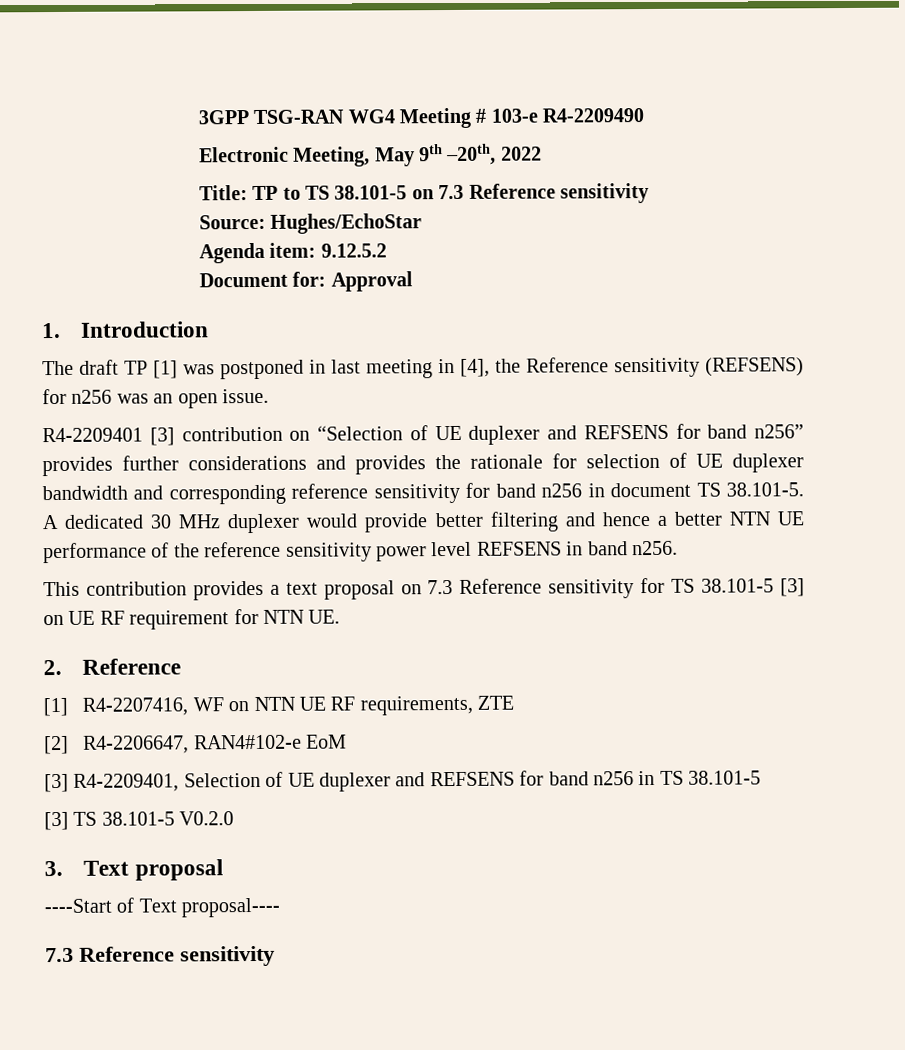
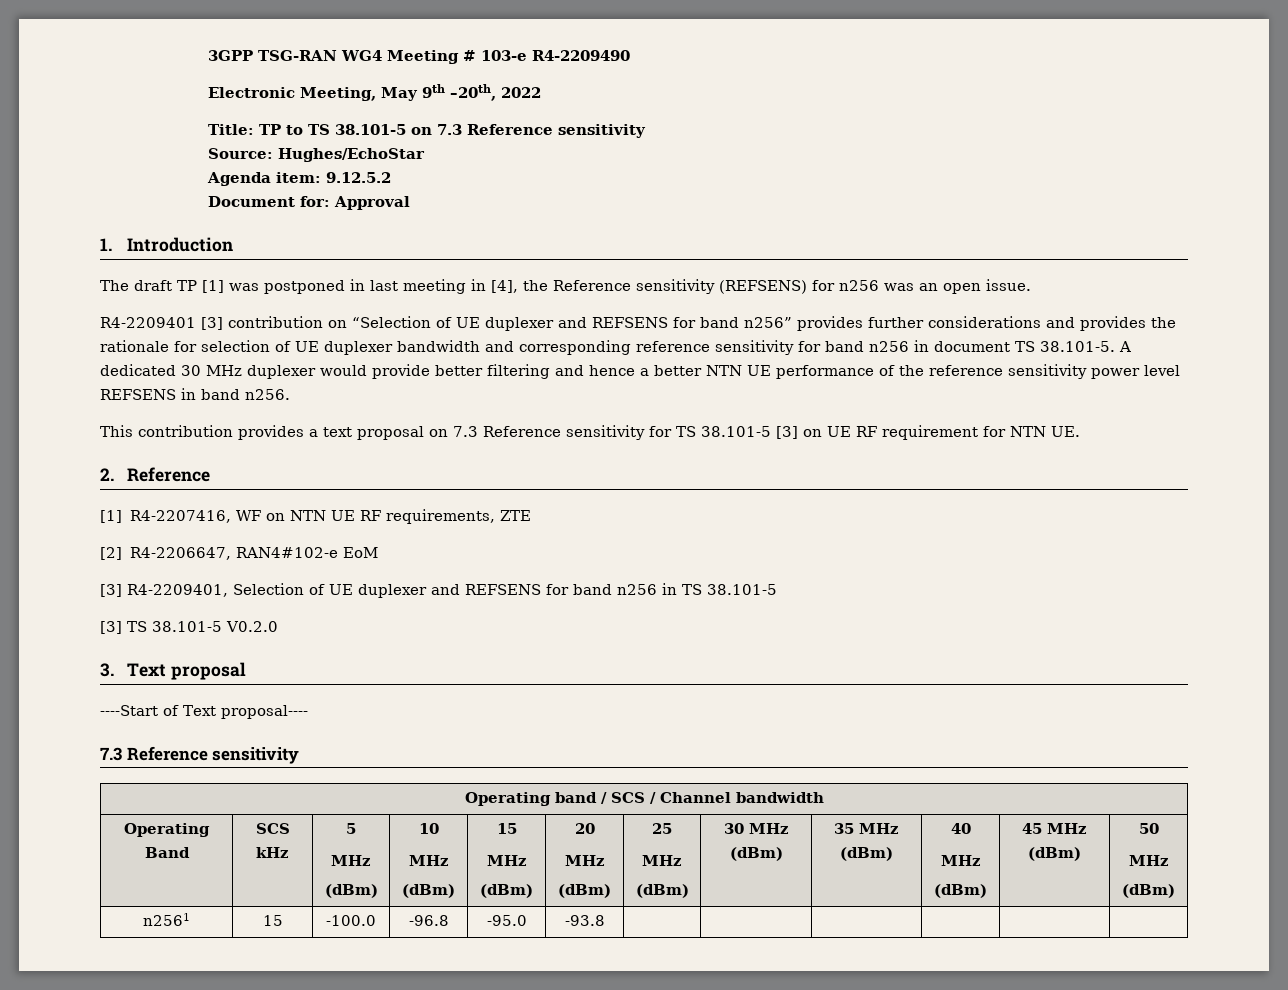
+ Operating band / SCS / Channel bandwidth
+ Operating Band | SCS kHz | 5
+ MHz
+ (dBm) | 10
+ MHz
+ (dBm) | 15
+ MHz
+ (dBm) | 20
+ MHz
+ (dBm) | 25
+ MHz
+ (dBm) | 30 MHz (dBm) | 35 MHz (dBm) | 40
+ MHz
+ (dBm) | 45 MHz (dBm) | 50
+ MHz
+ (dBm)
+ n2561 | 15 | -100.0 | -96.8 | -95.0 | -93.8 | | | | | |

